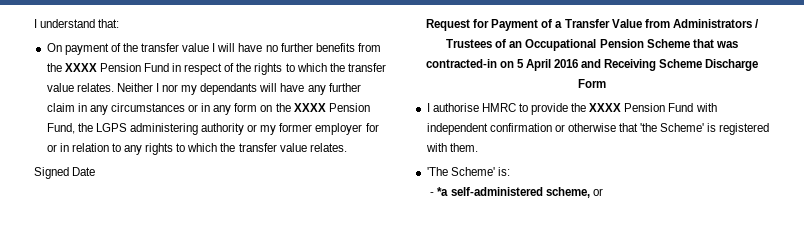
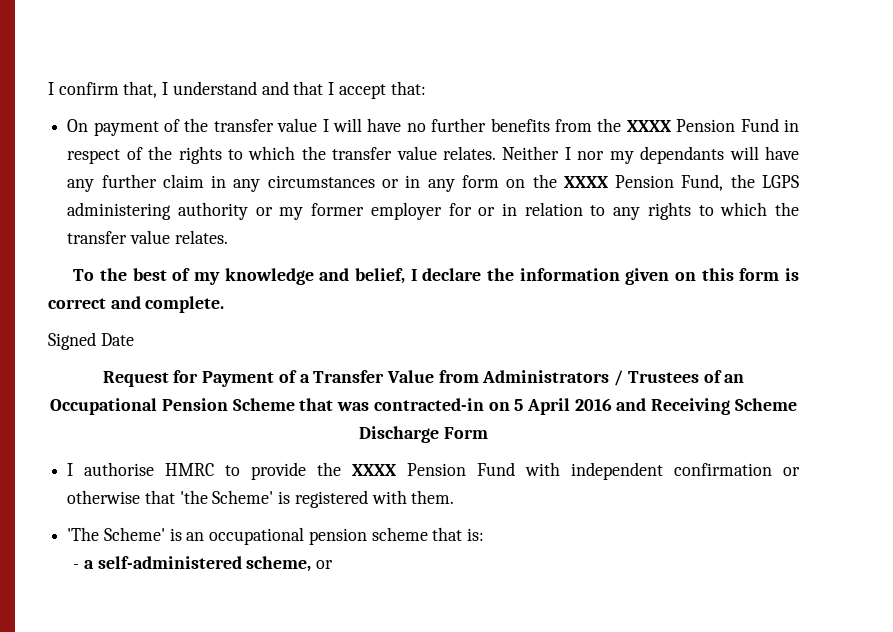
- I understand that:
+ I confirm that, I understand and that I accept that:
+ To the best of my knowledge and belief, I declare the information given on this form is correct and complete.
- 'The Scheme' is:
+ 'The Scheme' is an occupational pension scheme that is:
- - *a self-administered scheme, or
+ - a self-administered scheme, or

